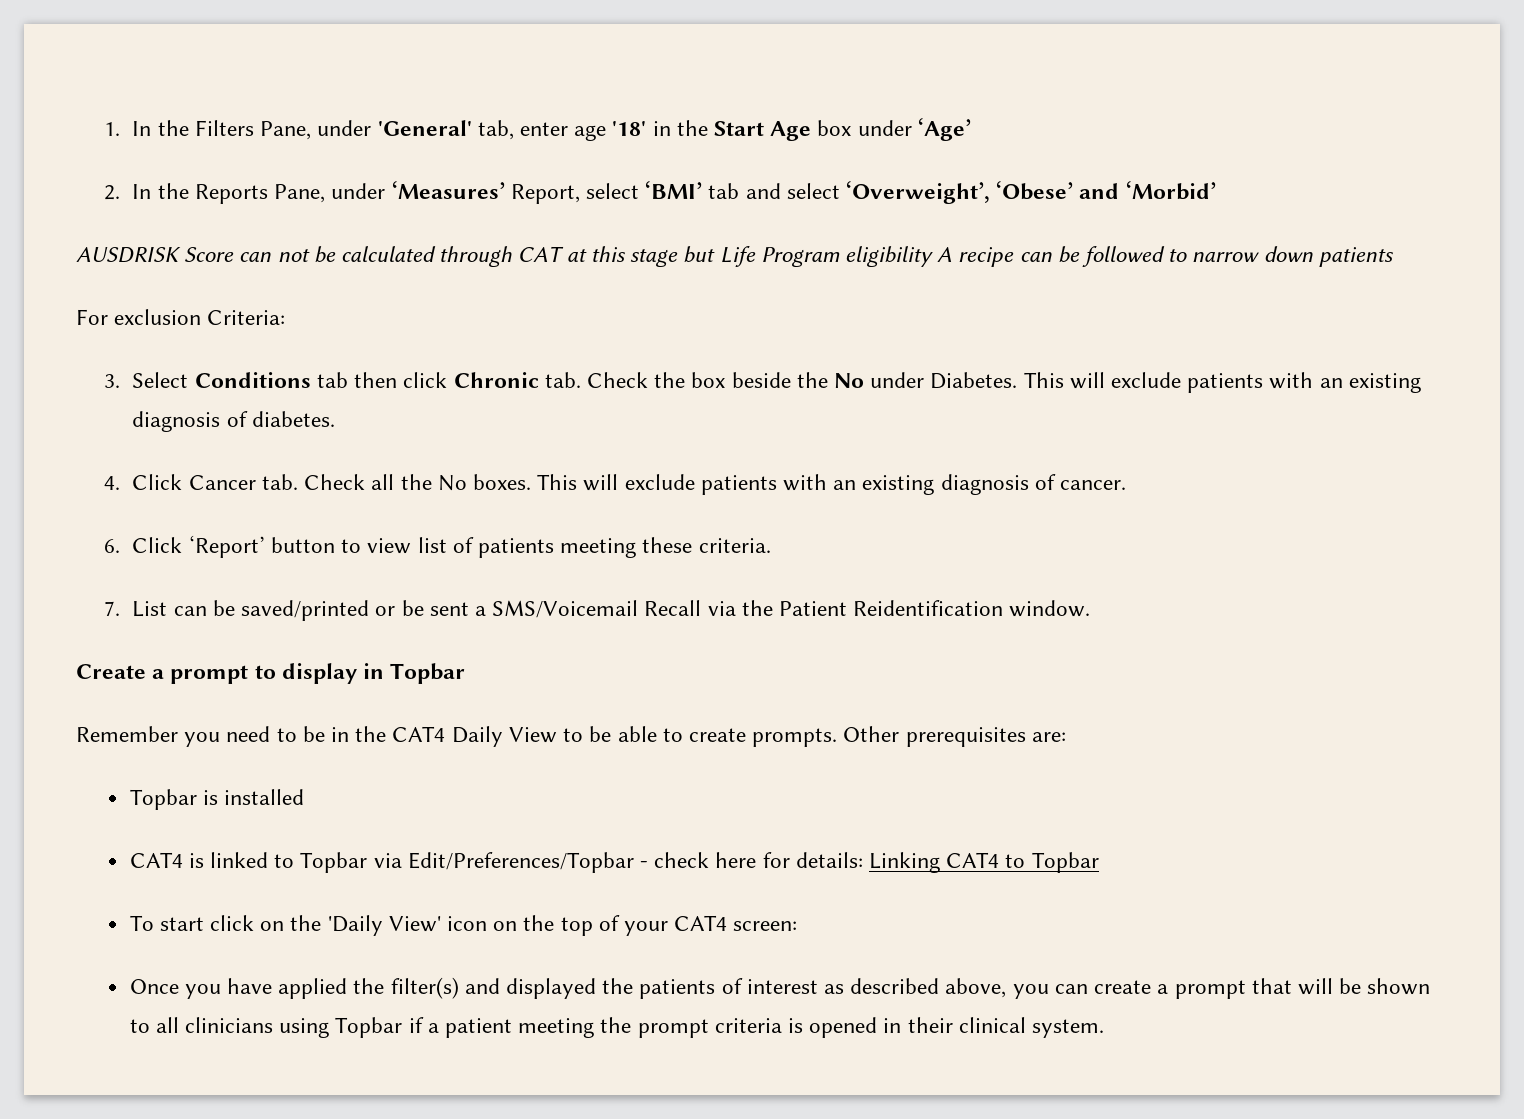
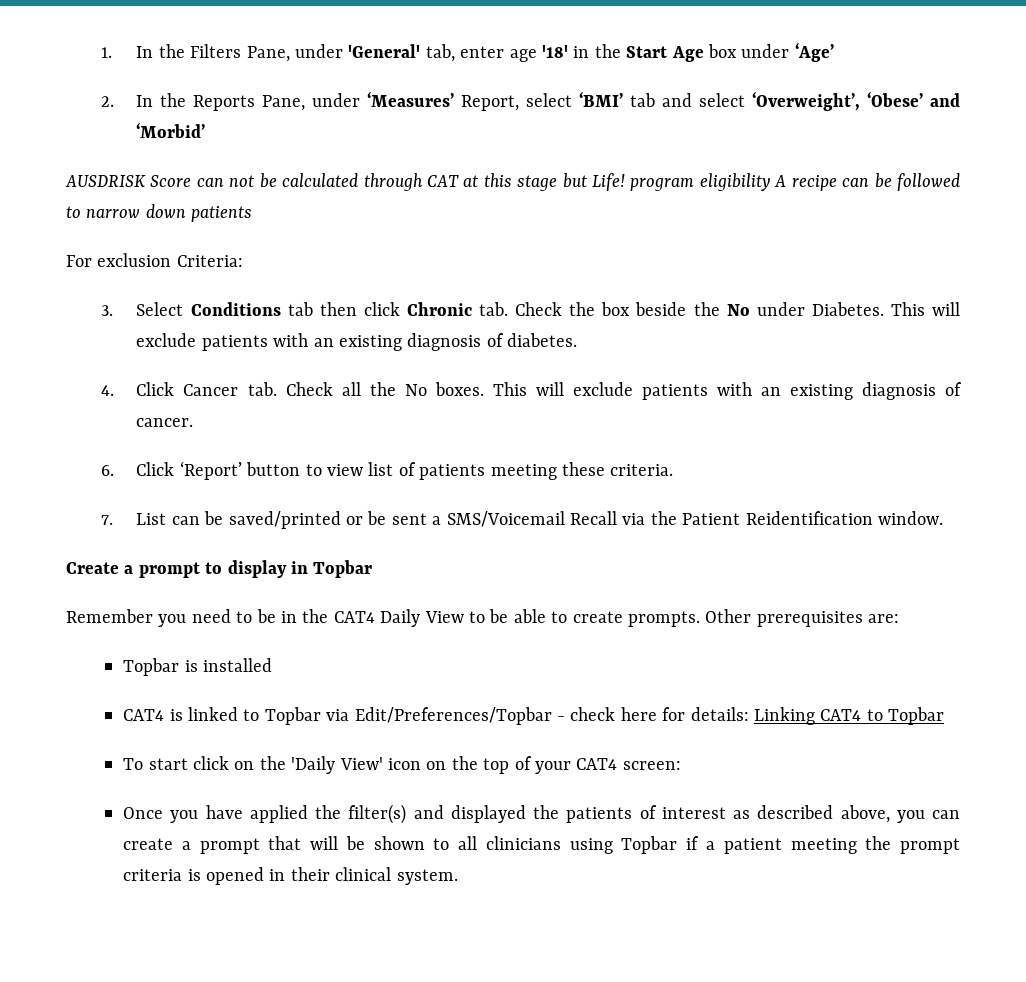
- AUSDRISK Score can not be calculated through CAT at this stage but Life Program eligibility A recipe can be followed to narrow down patients
+ AUSDRISK Score can not be calculated through CAT at this stage but Life! program eligibility A recipe can be followed to narrow down patients

